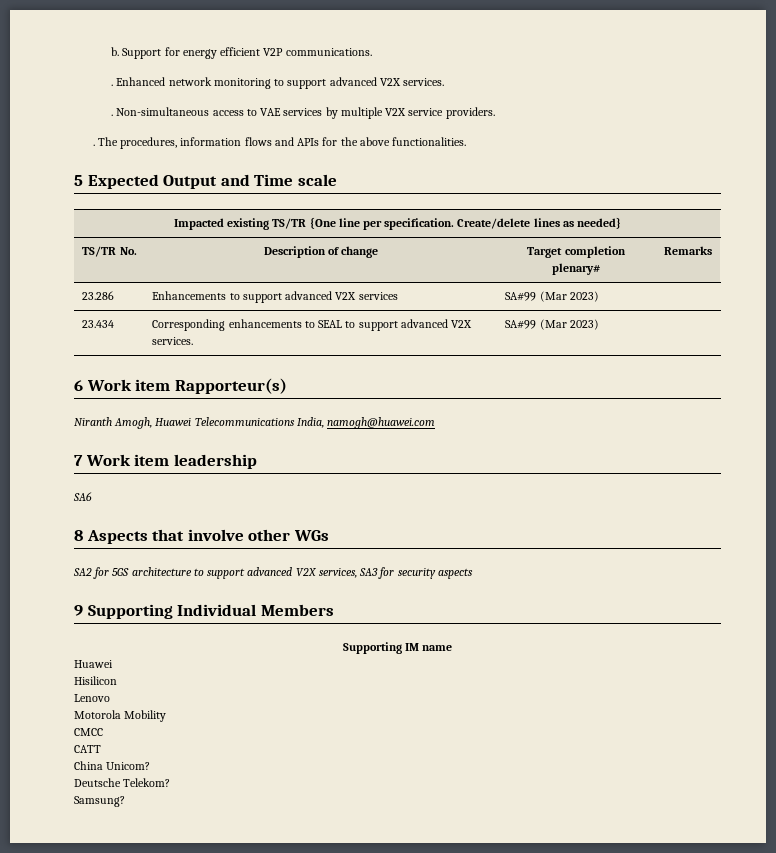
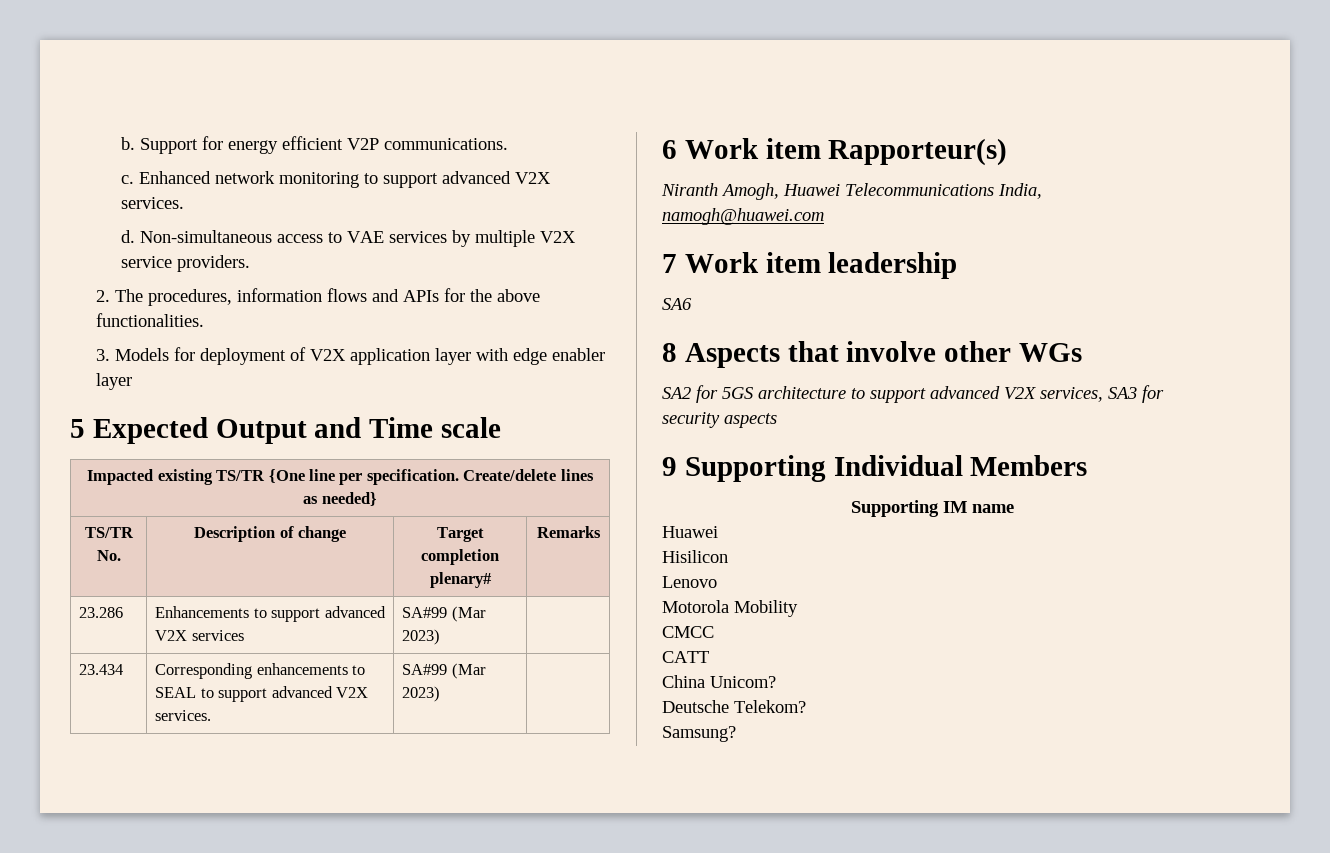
  Support for energy efficient V2P communications.
- .
+ c.
  Enhanced network monitoring to support advanced V2X services.
- .
+ d.
- . The procedures, information flows and APIs for the above functionalities.
+ 2. The procedures, information flows and APIs for the above functionalities.
+ 3. Models for deployment of V2X application layer with edge enabler layer

